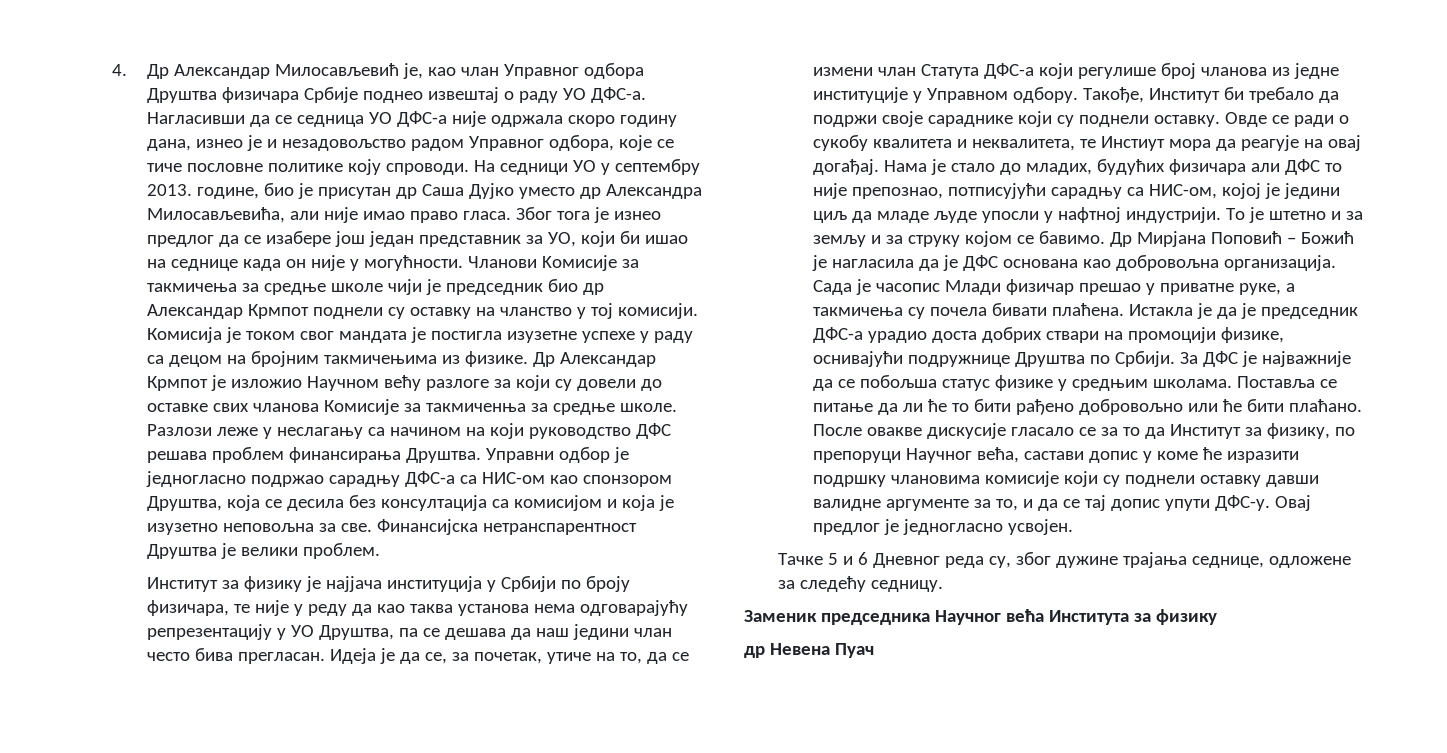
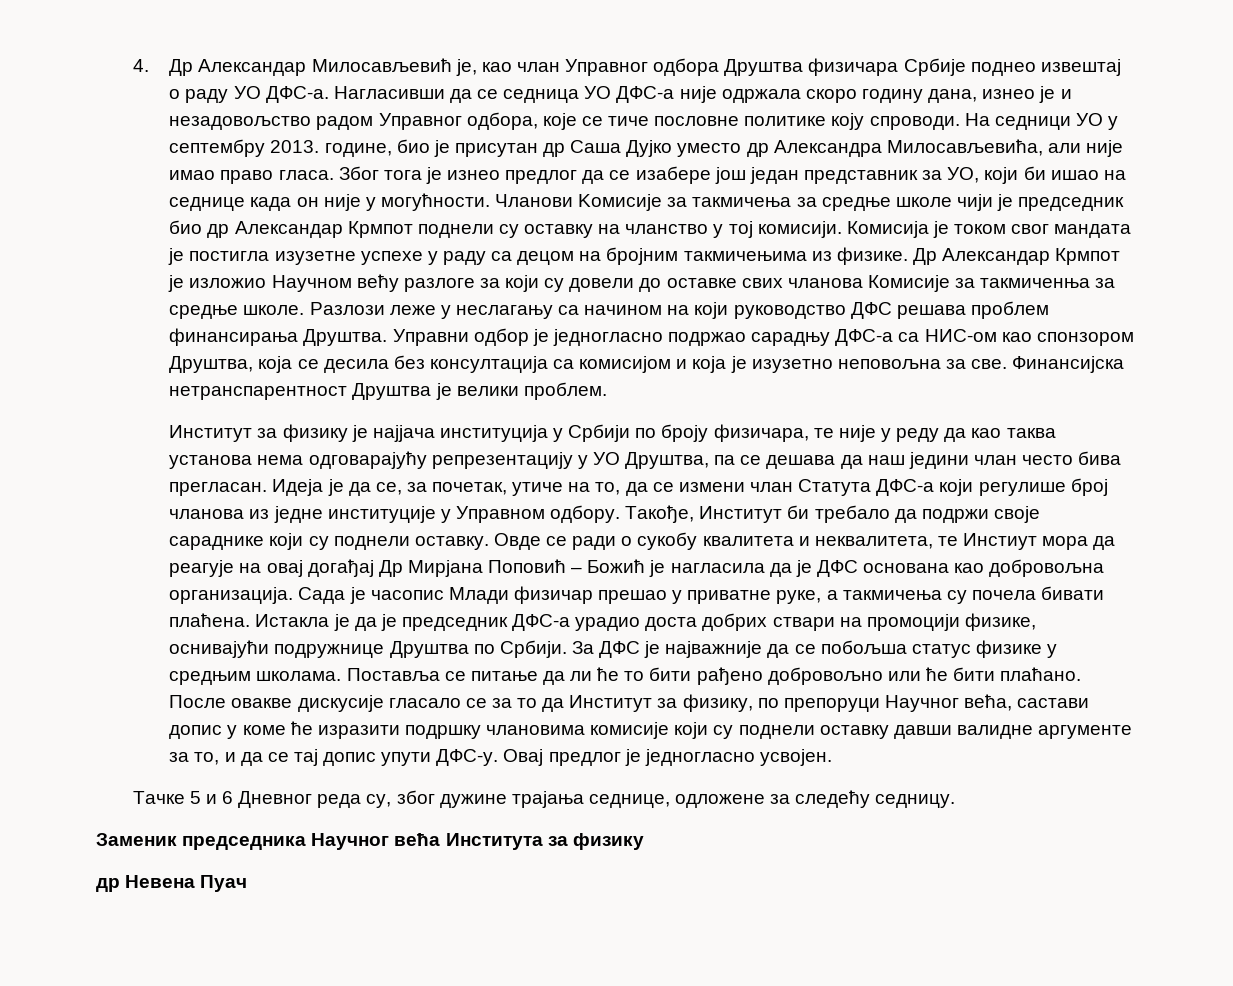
- Овде се ради о сукобу квалитета и неквалитета, те Инстиут мора да реагује на овај догађај. Нама је стало до младих, будућих физичара али ДФС то није препознао, потписујући сарадњу са НИС-ом, којој је једини циљ да младе људе упосли у нафтној индустрији. То је штетно и за земљу и за струку којом се бавимо. Др Мирјана Поповић – Божић је нагласила да је ДФС основана као добровољна организација.
+ Овде се ради о сукобу квалитета и неквалитета, те Инстиут мора да реагује на овај догађај Др Мирјана Поповић – Божић је нагласила да је ДФС основана као добровољна организација.

